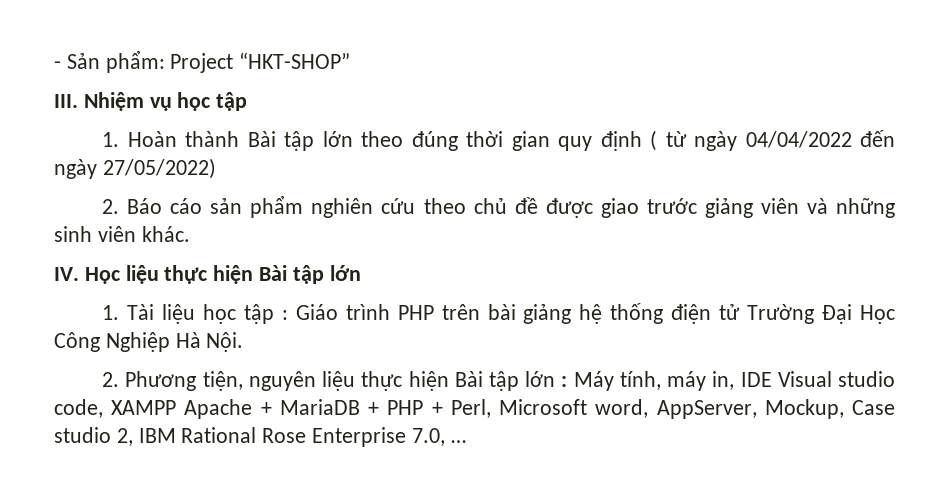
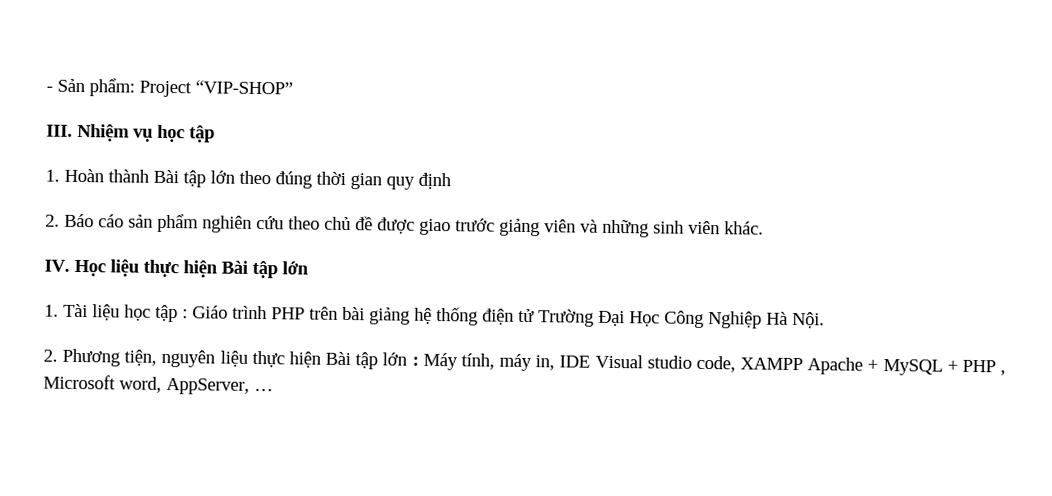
- - Sản phẩm: Project “HKT-SHOP”
+ - Sản phẩm: Project “VIP-SHOP”
- 1. Hoàn thành Bài tập lớn theo đúng thời gian quy định ( từ ngày 04/04/2022 đến ngày 27/05/2022)
+ 1. Hoàn thành Bài tập lớn theo đúng thời gian quy định
- 2. Phương tiện, nguyên liệu thực hiện Bài tập lớn : Máy tính, máy in, IDE Visual studio code, XAMPP Apache + MariaDB + PHP + Perl, Microsoft word, AppServer, Mockup, Case studio 2, IBM Rational Rose Enterprise 7.0, …
+ 2. Phương tiện, nguyên liệu thực hiện Bài tập lớn : Máy tính, máy in, IDE Visual studio code, XAMPP Apache + MySQL + PHP , Microsoft word, AppServer, …

